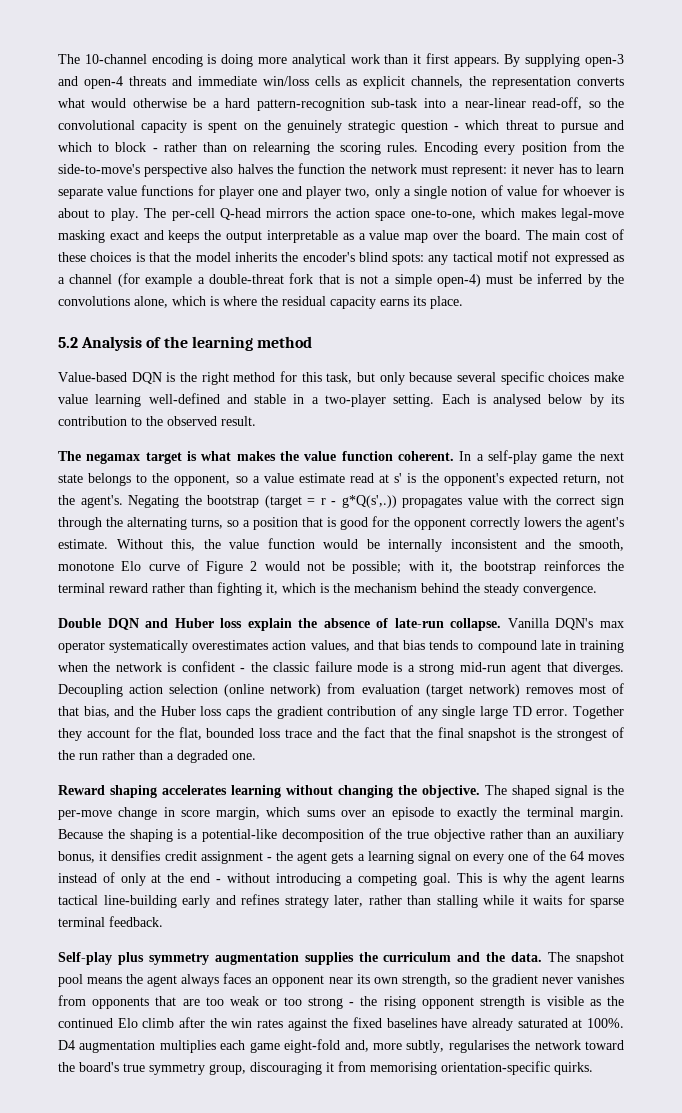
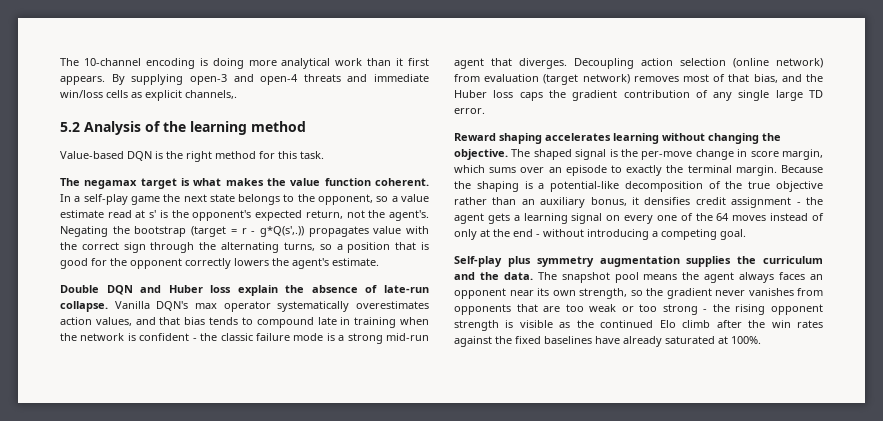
- By supplying open-3 and open-4 threats and immediate win/loss cells as explicit channels, the representation converts what would otherwise be a hard pattern-recognition sub-task into a near-linear read-off, so the convolutional capacity is spent on the genuinely strategic question - which threat to pursue and which to block - rather than on relearning the scoring rules. Encoding every position from the side-to-move's perspective also halves the function the network must represent: it never has to learn separate value functions for player one and player two, only a single notion of value for whoever is about to play. The per-cell Q-head mirrors the action space one-to-one, which makes legal-move masking exact and keeps the output interpretable as a value map over the board. The main cost of these choices is that the model inherits the encoder's blind spots: any tactical motif not expressed as a channel (for example a double-threat fork that is not a simple open-4) must be inferred by the convolutions alone, which is where the residual capacity earns its place.
+ By supplying open-3 and open-4 threats and immediate win/loss cells as explicit channels,.
- Value-based DQN is the right method for this task, but only because several specific choices make value learning well-defined and stable in a two-player setting. Each is analysed below by its contribution to the observed result.
+ Value-based DQN is the right method for this task.
- Without this, the value function would be internally inconsistent and the smooth, monotone Elo curve of Figure 2 would not be possible; with it, the bootstrap reinforces the terminal reward rather than fighting it, which is the mechanism behind the steady convergence.
- Together they account for the flat, bounded loss trace and the fact that the final snapshot is the strongest of the run rather than a degraded one.
- This is why the agent learns tactical line-building early and refines strategy later, rather than stalling while it waits for sparse terminal feedback.
- D4 augmentation multiplies each game eight-fold and, more subtly, regularises the network toward the board's true symmetry group, discouraging it from memorising orientation-specific quirks.

